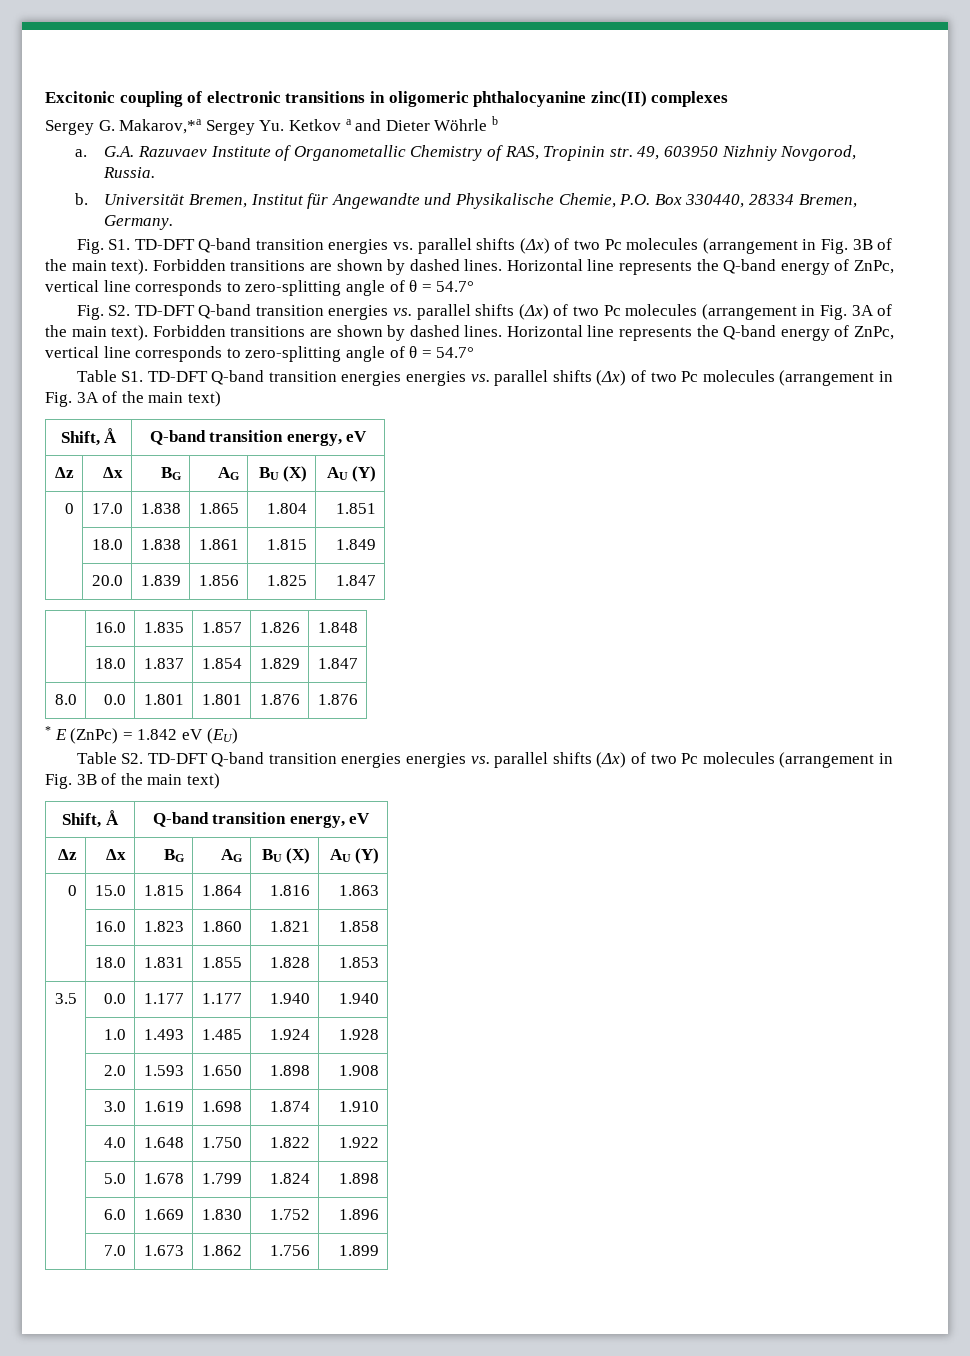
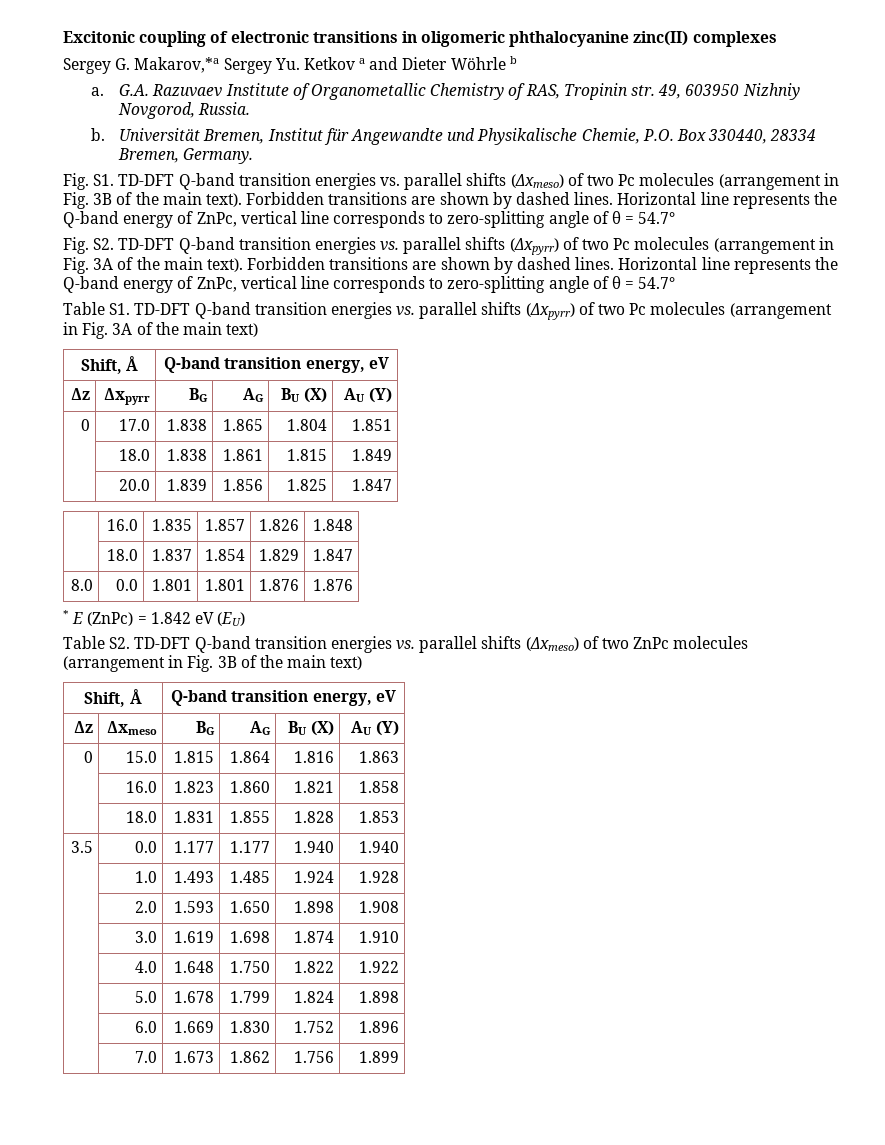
- Fig. S1. TD-DFT Q-band transition energies vs. parallel shifts (Δx) of two Pc molecules (arrangement in Fig. 3B of the main text).
+ Fig. S1. TD-DFT Q-band transition energies vs. parallel shifts (Δxmeso) of two Pc molecules (arrangement in Fig. 3B of the main text).
- Fig. S2. TD-DFT Q-band transition energies vs. parallel shifts (Δx) of two Pc molecules (arrangement in Fig. 3A of the main text).
+ Fig. S2. TD-DFT Q-band transition energies vs. parallel shifts (Δxpyrr) of two Pc molecules (arrangement in Fig. 3A of the main text).
- Table S1. TD-DFT Q-band transition energies energies vs. parallel shifts (Δx) of two Pc molecules (arrangement in Fig. 3A of the main text)
+ Table S1. TD-DFT Q-band transition energies vs. parallel shifts (Δxpyrr) of two Pc molecules (arrangement in Fig. 3A of the main text)
  Shift, Å | Q-band transition energy, eV
- Δz | Δx | BG | AG | BU (X) | AU (Y)
+ Δz | Δxpyrr | BG | AG | BU (X) | AU (Y)
- Table S2. TD-DFT Q-band transition energies energies vs. parallel shifts (Δx) of two Pc molecules (arrangement in Fig. 3B of the main text)
+ Table S2. TD-DFT Q-band transition energies vs. parallel shifts (Δxmeso) of two ZnPc molecules (arrangement in Fig. 3B of the main text)
  Shift, Å | Q-band transition energy, eV
- Δz | Δx | BG | AG | BU (X) | AU (Y)
+ Δz | Δxmeso | BG | AG | BU (X) | AU (Y)

